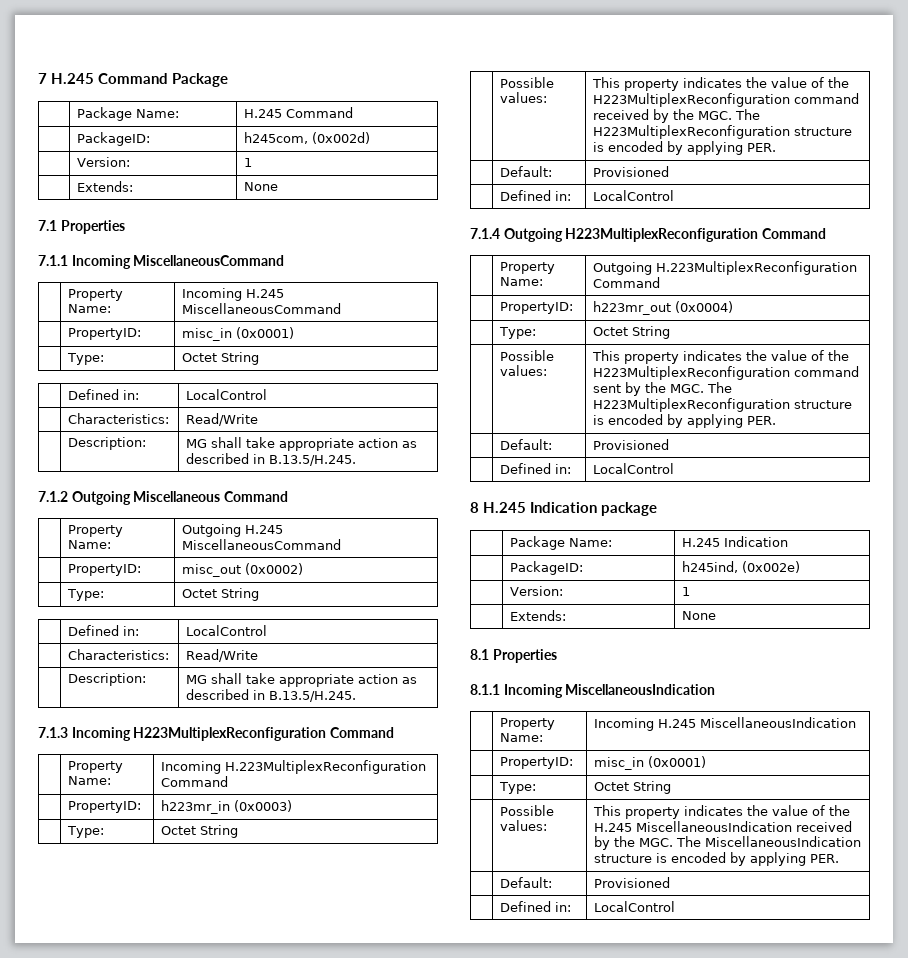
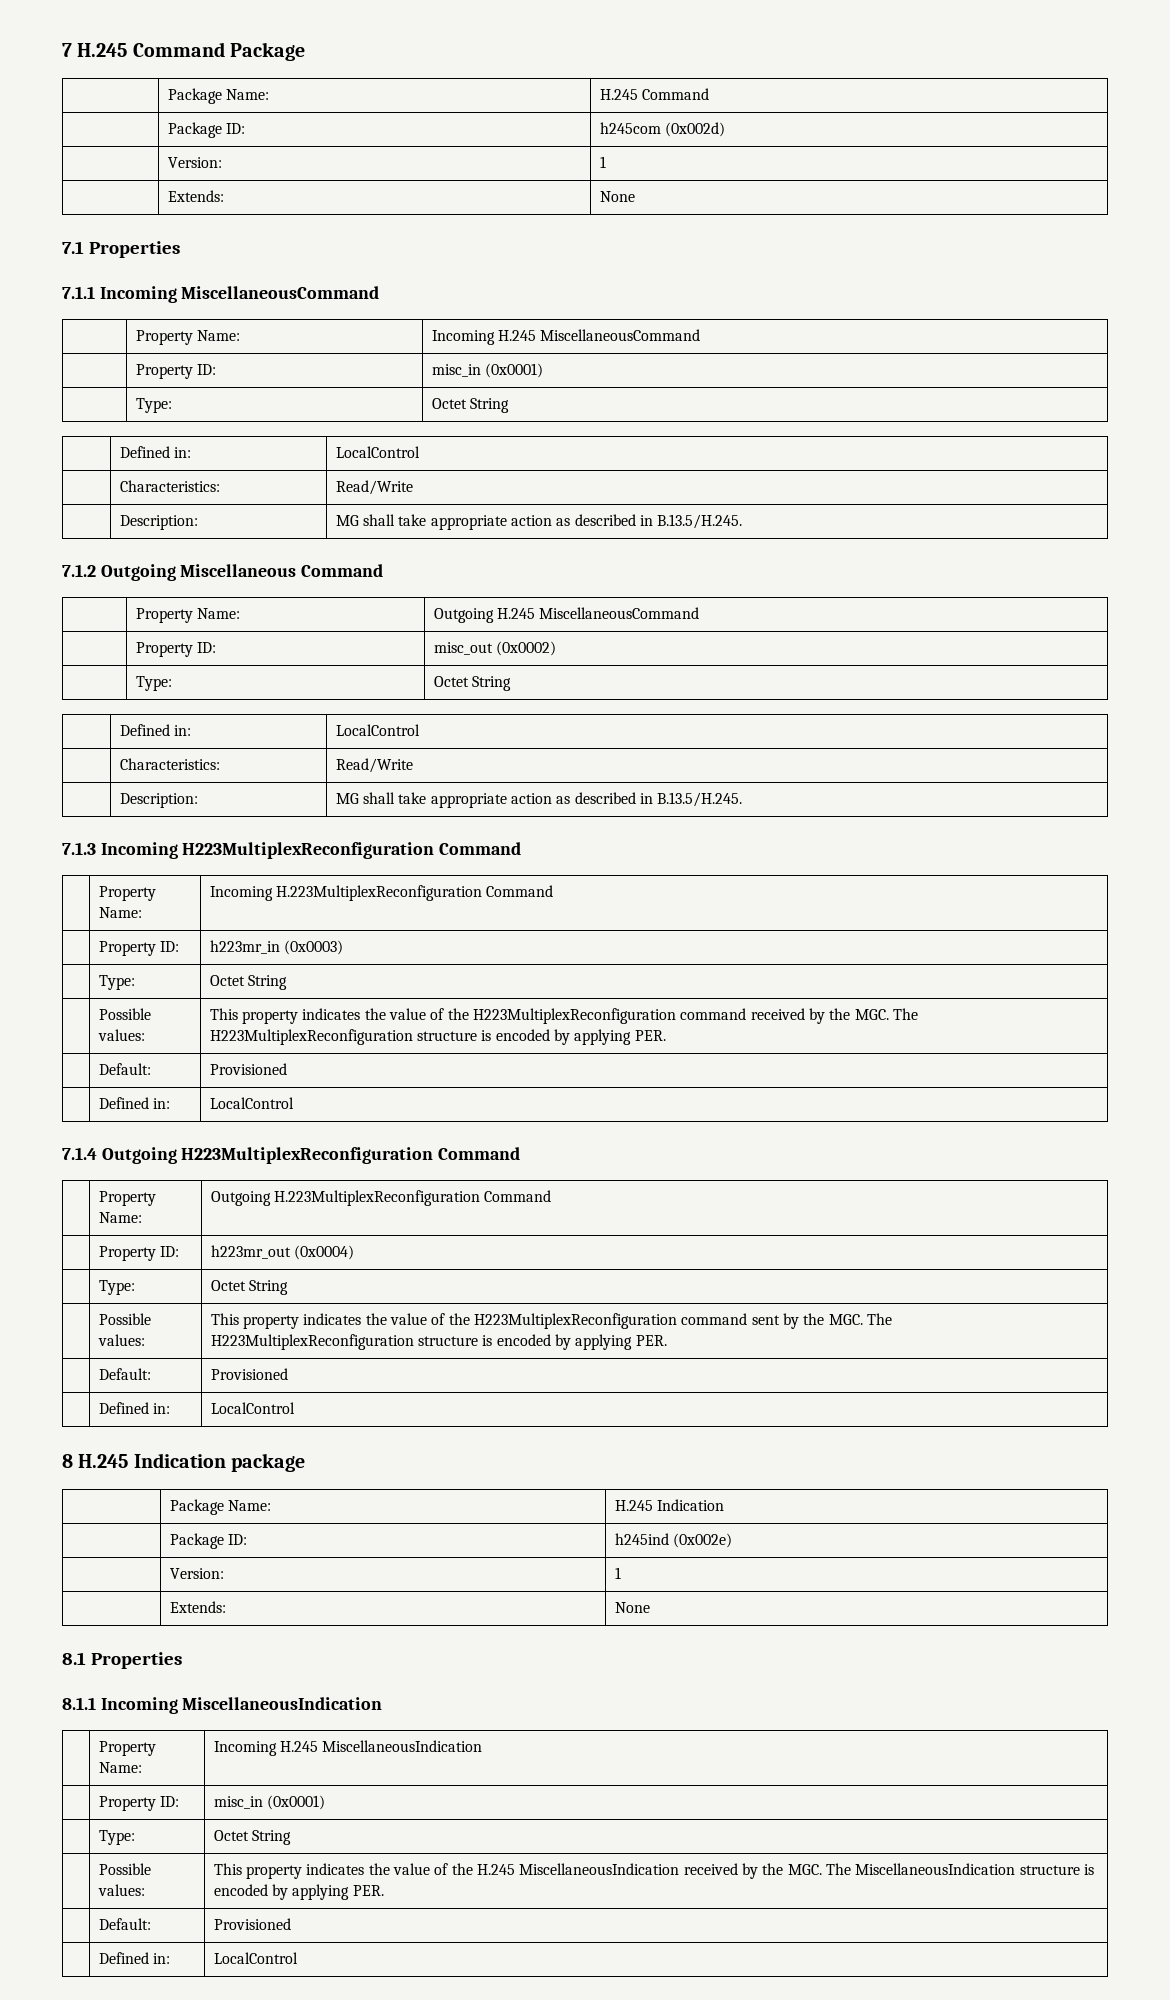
- | PackageID: | h245com, (0x002d)
+ | Package ID: | h245com (0x002d)
  | Property Name: | Incoming H.245 MiscellaneousCommand
- | PropertyID: | misc_in (0x0001)
+ | Property ID: | misc_in (0x0001)
- | PropertyID: | misc_out (0x0002)
+ | Property ID: | misc_out (0x0002)
- | PropertyID: | h223mr_in (0x0003)
+ | Property ID: | h223mr_in (0x0003)
- | PropertyID: | h223mr_out (0x0004)
+ | Property ID: | h223mr_out (0x0004)
- | PackageID: | h245ind, (0x002e)
+ | Package ID: | h245ind (0x002e)
  | Property Name: | Incoming H.245 MiscellaneousIndication
- | PropertyID: | misc_in (0x0001)
+ | Property ID: | misc_in (0x0001)

